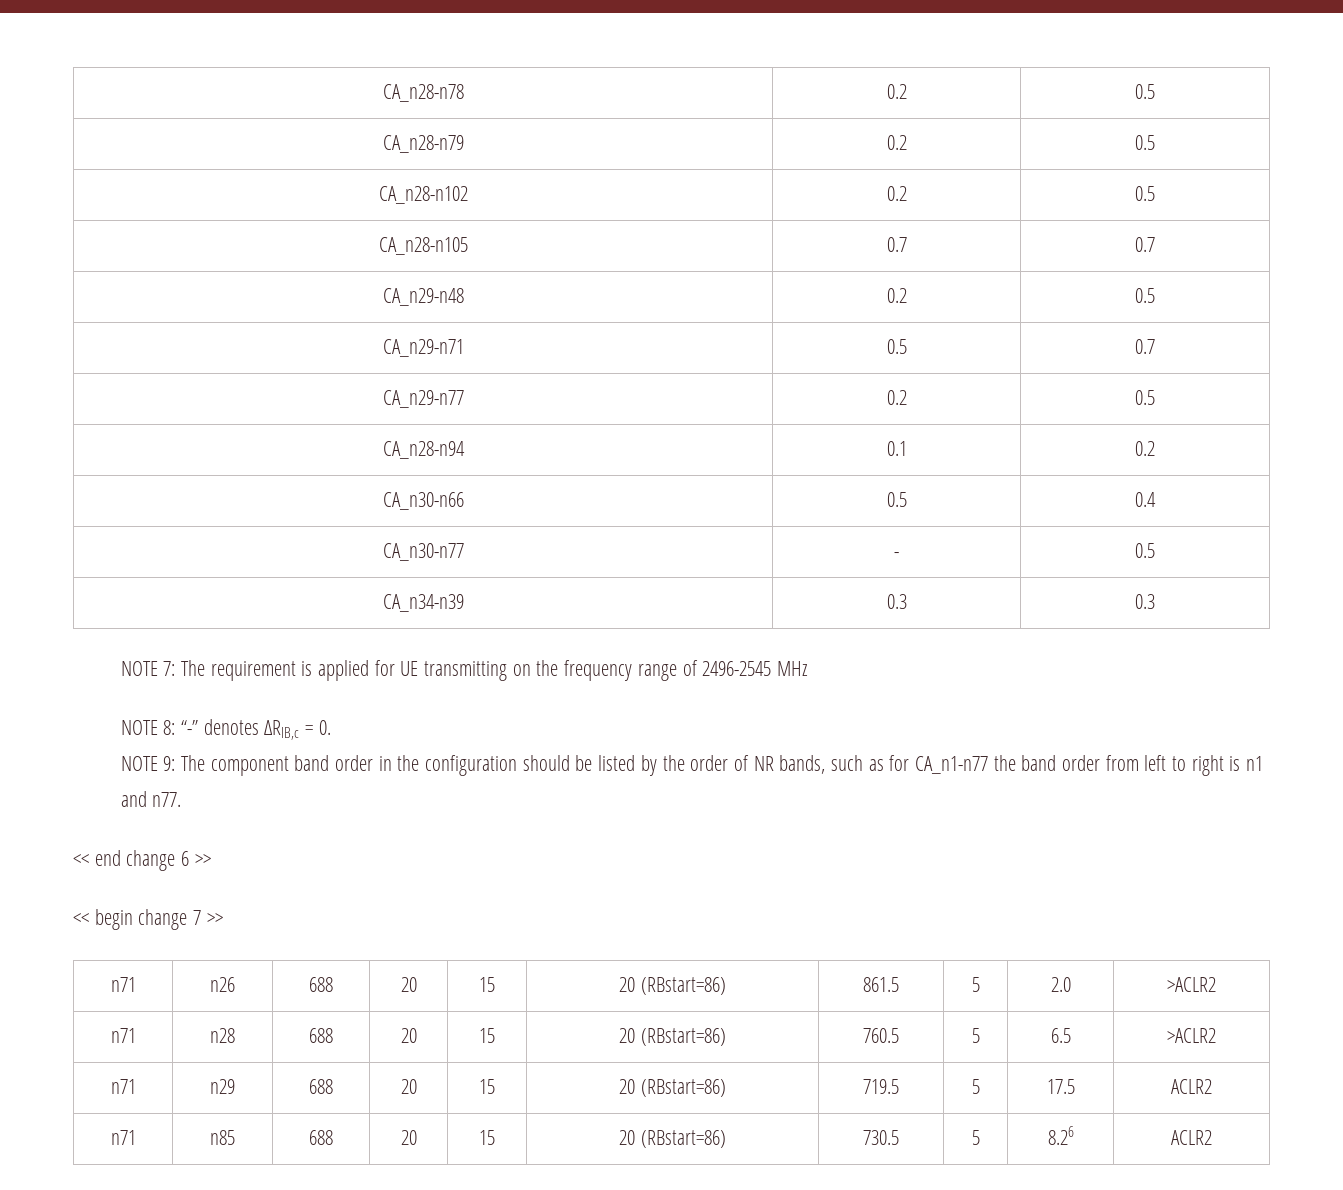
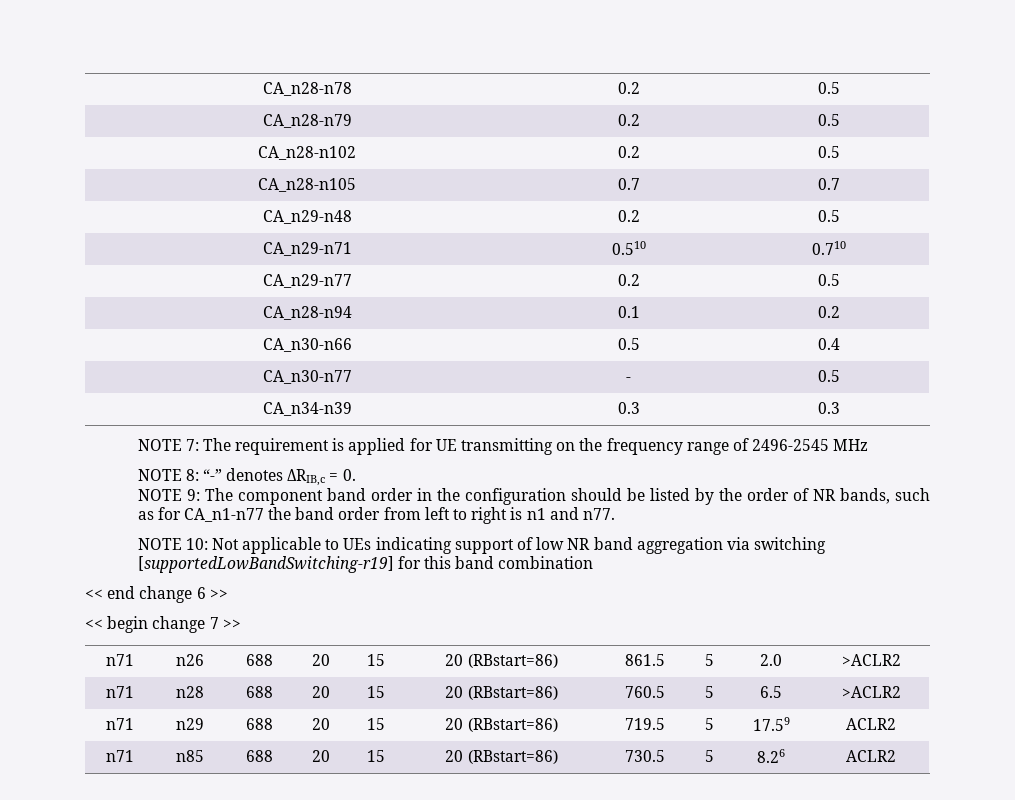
- CA_n29-n71 | 0.5 | 0.7
+ CA_n29-n71 | 0.510 | 0.710
+ NOTE 10: Not applicable to UEs indicating support of low NR band aggregation via switching [supportedLowBandSwitching-r19] for this band combination
- n71 | n29 | 688 | 20 | 15 | 20 (RBstart=86) | 719.5 | 5 | 17.5 | ACLR2
+ n71 | n29 | 688 | 20 | 15 | 20 (RBstart=86) | 719.5 | 5 | 17.59 | ACLR2

